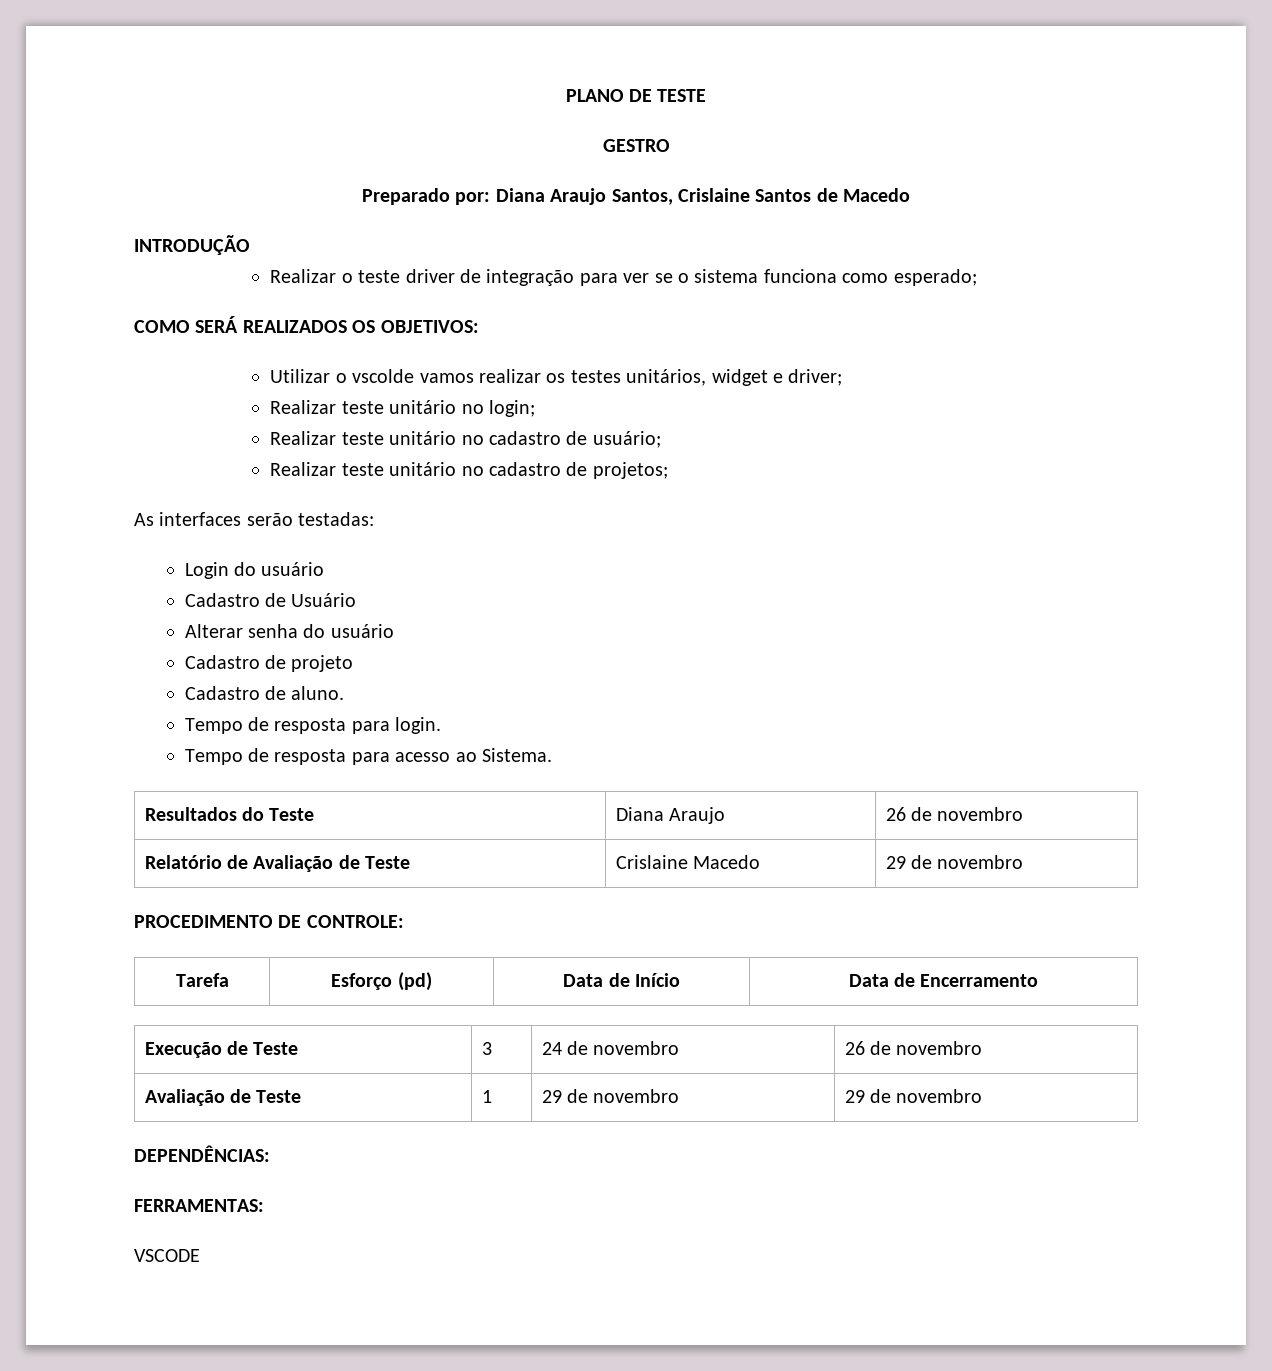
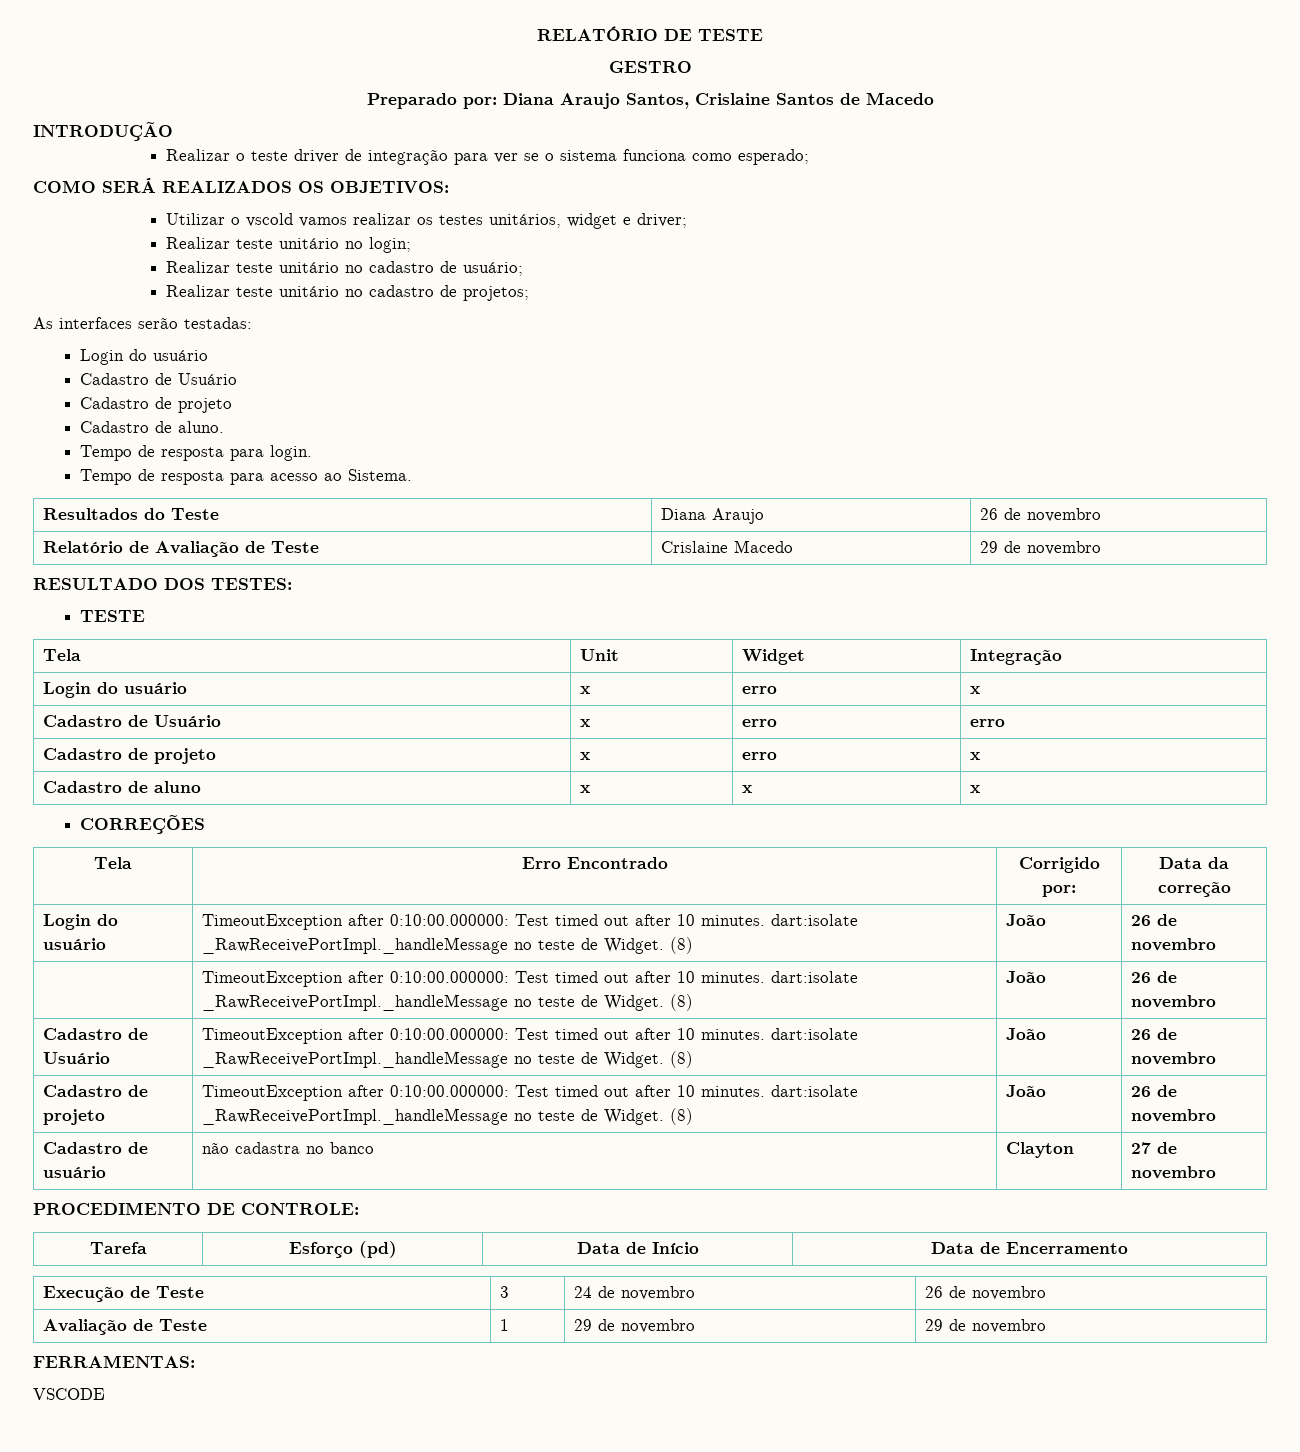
- PLANO DE TESTE
+ RELATÓRIO DE TESTE
- Utilizar o vscolde vamos realizar os testes unitários, widget e driver;
+ Utilizar o vscold vamos realizar os testes unitários, widget e driver;
- Alterar senha do usuário
+ RESULTADO DOS TESTES:
+ TESTE
+ Tela | Unit | Widget | Integração
+ Login do usuário | x | erro | x
+ Cadastro de Usuário | x | erro | erro
+ Cadastro de projeto | x | erro | x
+ Cadastro de aluno | x | x | x
+ CORREÇÕES
+ Tela | Erro Encontrado | Corrigido por: | Data da correção
+ Login do usuário | TimeoutException after 0:10:00.000000: Test timed out after 10 minutes. dart:isolate _RawReceivePortImpl._handleMessage no teste de Widget. (8) | João | 26 de novembro
+ | TimeoutException after 0:10:00.000000: Test timed out after 10 minutes. dart:isolate _RawReceivePortImpl._handleMessage no teste de Widget. (8) | João | 26 de novembro
+ Cadastro de Usuário | TimeoutException after 0:10:00.000000: Test timed out after 10 minutes. dart:isolate _RawReceivePortImpl._handleMessage no teste de Widget. (8) | João | 26 de novembro
+ Cadastro de projeto | TimeoutException after 0:10:00.000000: Test timed out after 10 minutes. dart:isolate _RawReceivePortImpl._handleMessage no teste de Widget. (8) | João | 26 de novembro
+ Cadastro de usuário | não cadastra no banco | Clayton | 27 de novembro
- DEPENDÊNCIAS:

